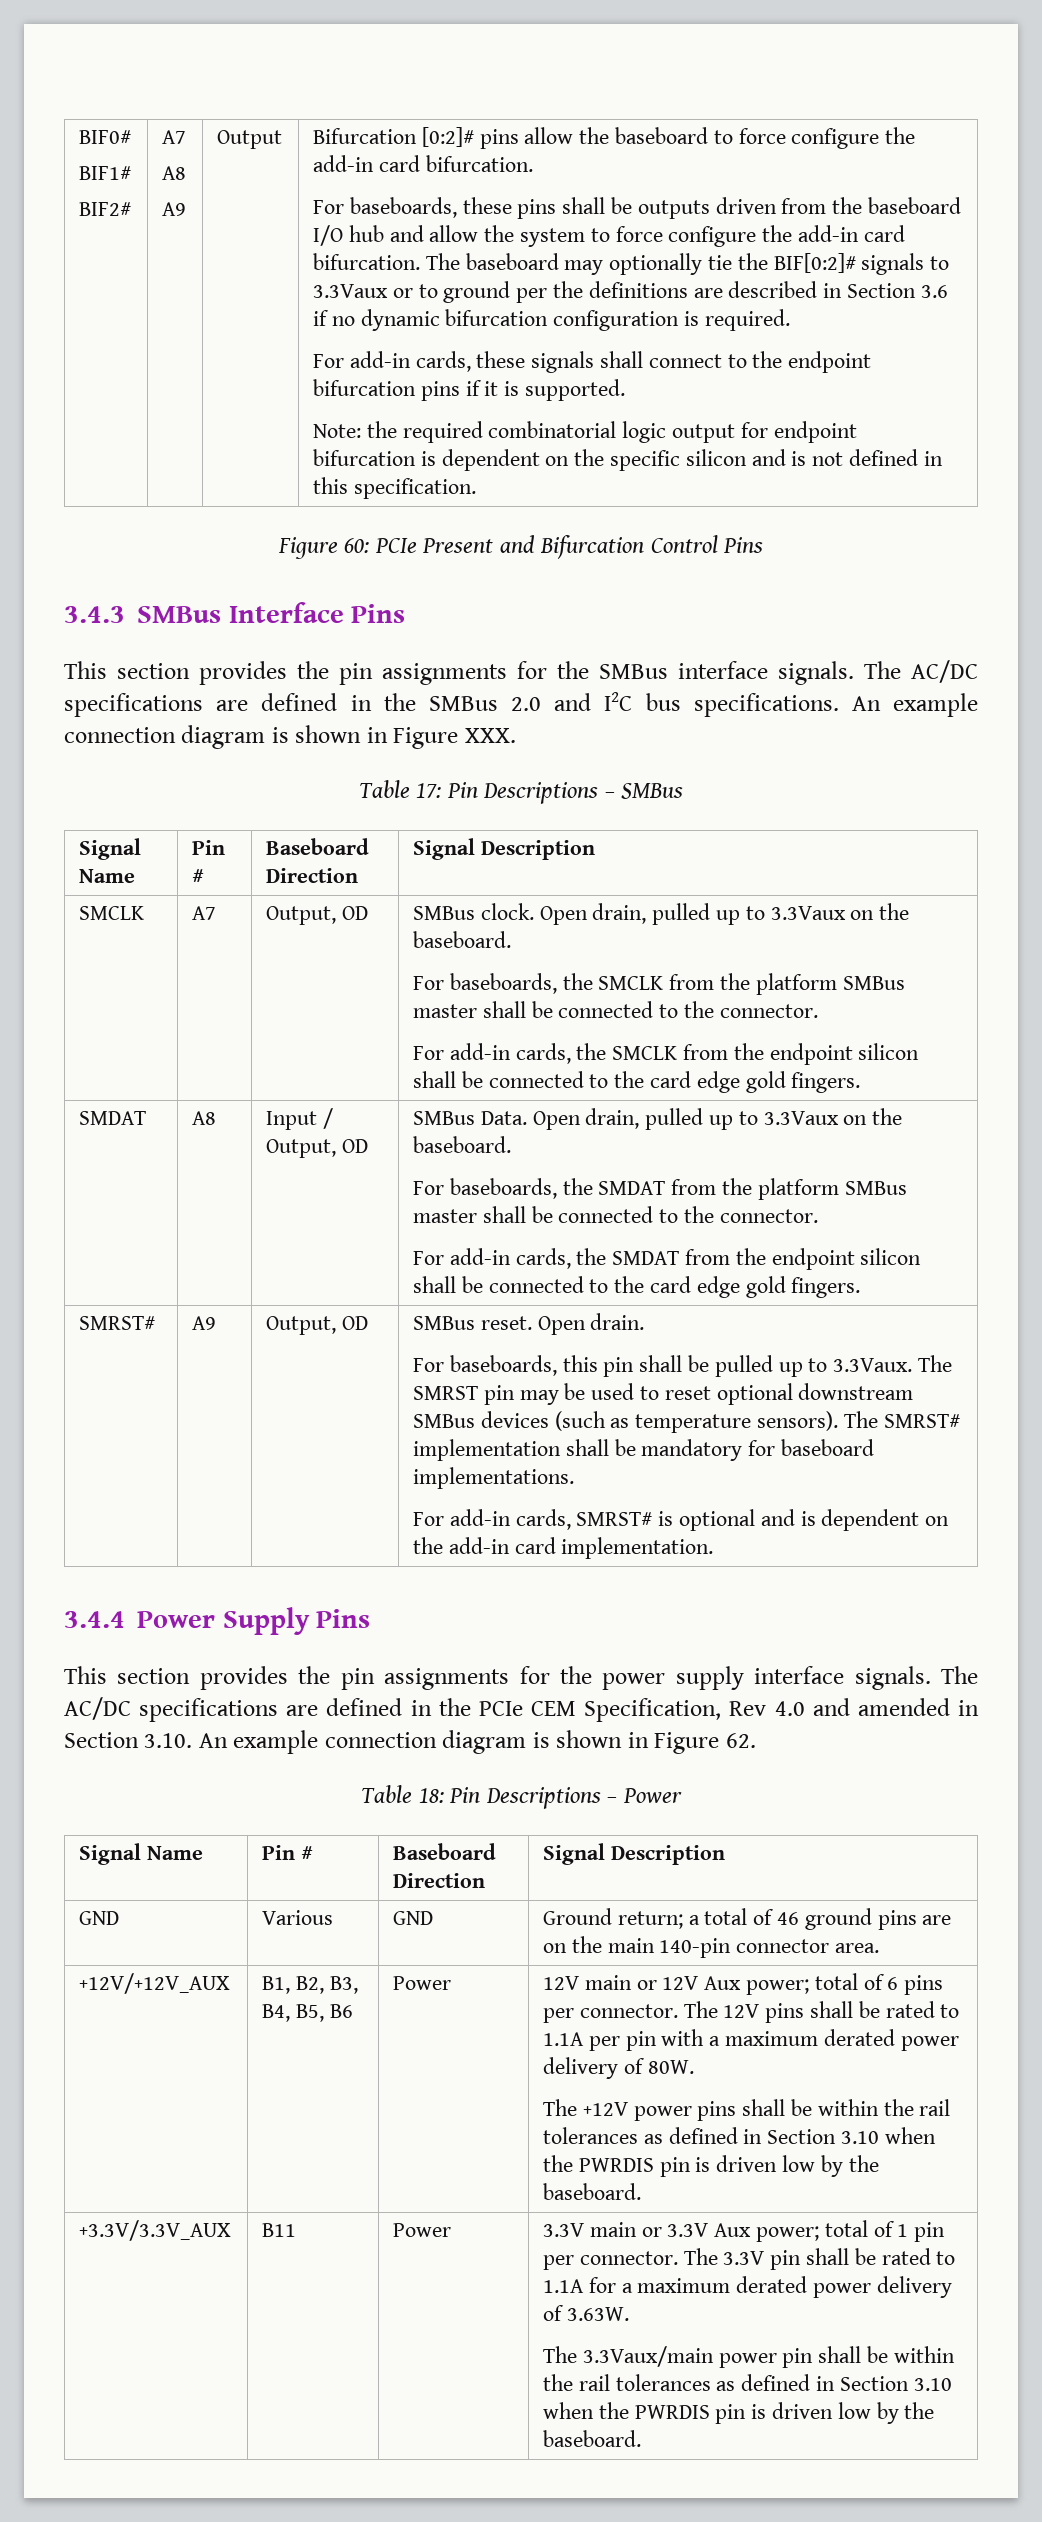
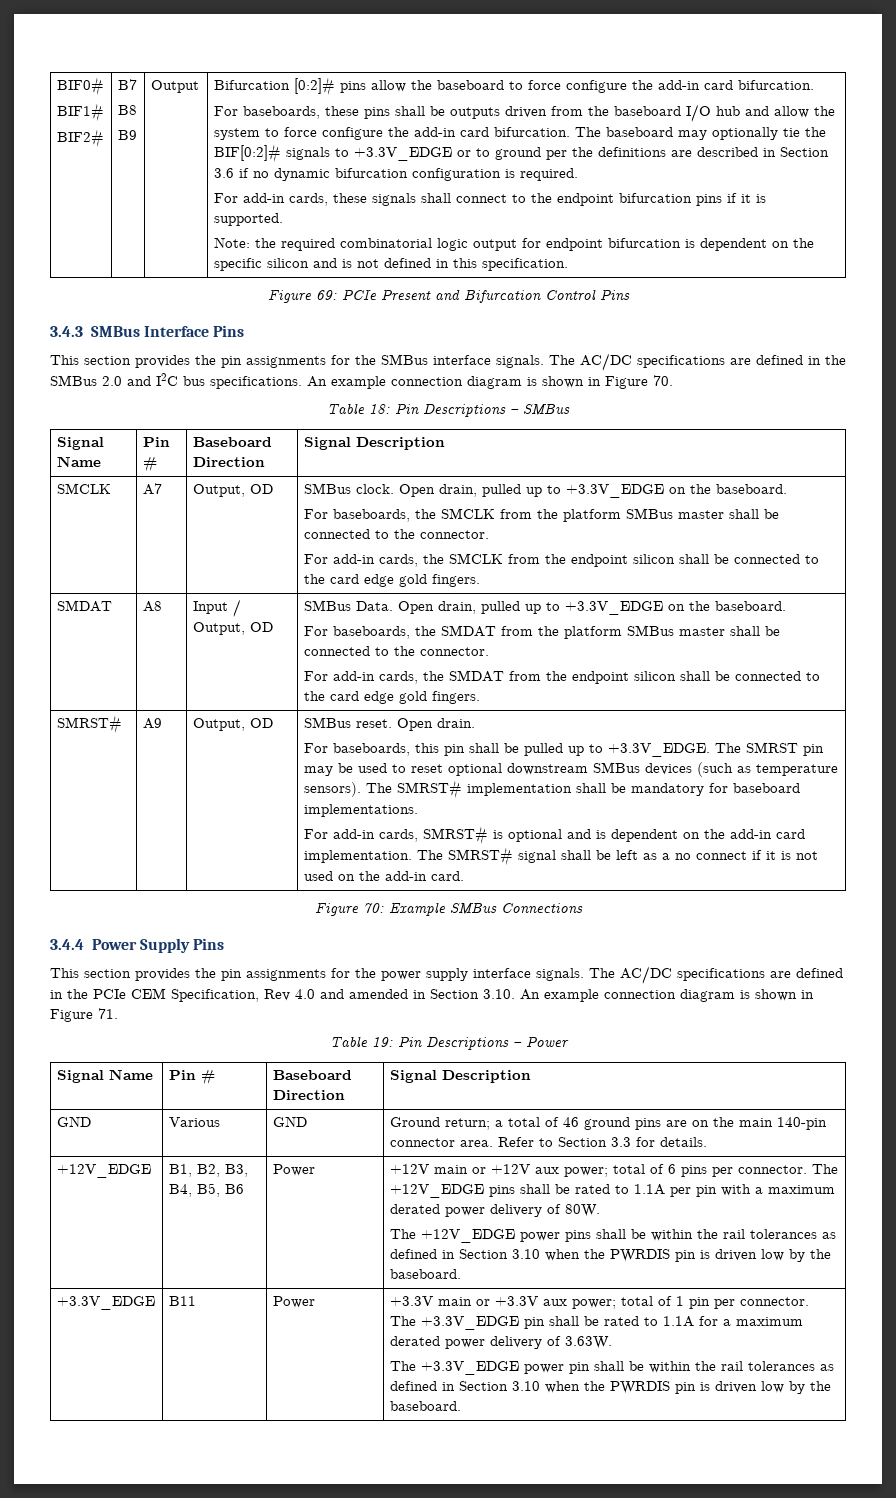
- BIF2# | A7
- A8
- A9
+ BIF2# | B7
+ B8
+ B9
- The baseboard may optionally tie the BIF[0:2]# signals to 3.3Vaux or to ground per the definitions are described in Section 3.6 if no dynamic bifurcation configuration is required.
+ The baseboard may optionally tie the BIF[0:2]# signals to +3.3V_EDGE or to ground per the definitions are described in Section 3.6 if no dynamic bifurcation configuration is required.
- Figure 60: PCIe Present and Bifurcation Control Pins
+ Figure 69: PCIe Present and Bifurcation Control Pins
- An example connection diagram is shown in Figure XXX.
- Table 17: Pin Descriptions – SMBus
+ An example connection diagram is shown in Figure 70.
+ Table 18: Pin Descriptions – SMBus
- SMBus clock. Open drain, pulled up to 3.3Vaux on the baseboard.
+ SMBus clock. Open drain, pulled up to +3.3V_EDGE on the baseboard.
- SMBus Data. Open drain, pulled up to 3.3Vaux on the baseboard.
+ SMBus Data. Open drain, pulled up to +3.3V_EDGE on the baseboard.
- For baseboards, this pin shall be pulled up to 3.3Vaux. The SMRST pin may be used to reset optional downstream SMBus devices (such as temperature sensors).
+ For baseboards, this pin shall be pulled up to +3.3V_EDGE. The SMRST pin may be used to reset optional downstream SMBus devices (such as temperature sensors).
+ The SMRST# signal shall be left as a no connect if it is not used on the add-in card.
+ Figure 70: Example SMBus Connections
- The AC/DC specifications are defined in the PCIe CEM Specification, Rev 4.0 and amended in Section 3.10. An example connection diagram is shown in Figure 62.
- Table 18: Pin Descriptions – Power
+ The AC/DC specifications are defined in the PCIe CEM Specification, Rev 4.0 and amended in Section 3.10. An example connection diagram is shown in Figure 71.
+ Table 19: Pin Descriptions – Power
- GND | Various | GND | Ground return; a total of 46 ground pins are on the main 140-pin connector area.
- +12V/+12V_AUX
+ GND | Various | GND | Ground return; a total of 46 ground pins are on the main 140-pin connector area. Refer to Section 3.3 for details.
+ +12V_EDGE
- 12V main or 12V Aux power; total of 6 pins per connector.
+ +12V main or +12V aux power; total of 6 pins per connector.
- The 12V pins shall be rated to 1.1A per pin with a maximum derated power delivery of 80W.
+ The +12V_EDGE pins shall be rated to 1.1A per pin with a maximum derated power delivery of 80W.
- The +12V power pins shall be within the rail tolerances as defined in Section 3.10 when the PWRDIS pin is driven low by the baseboard.
- +3.3V/3.3V_AUX
+ The +12V_EDGE power pins shall be within the rail tolerances as defined in Section 3.10 when the PWRDIS pin is driven low by the baseboard.
+ +3.3V_EDGE
- 3.3V main or 3.3V Aux power; total of 1 pin per connector.
+ +3.3V main or +3.3V aux power; total of 1 pin per connector.
- The 3.3V pin shall be rated to 1.1A for a maximum derated power delivery of 3.63W.
+ The +3.3V_EDGE pin shall be rated to 1.1A for a maximum derated power delivery of 3.63W.
- The 3.3Vaux/main power pin shall be within the rail tolerances as defined in Section 3.10 when the PWRDIS pin is driven low by the baseboard.
+ The +3.3V_EDGE power pin shall be within the rail tolerances as defined in Section 3.10 when the PWRDIS pin is driven low by the baseboard.

